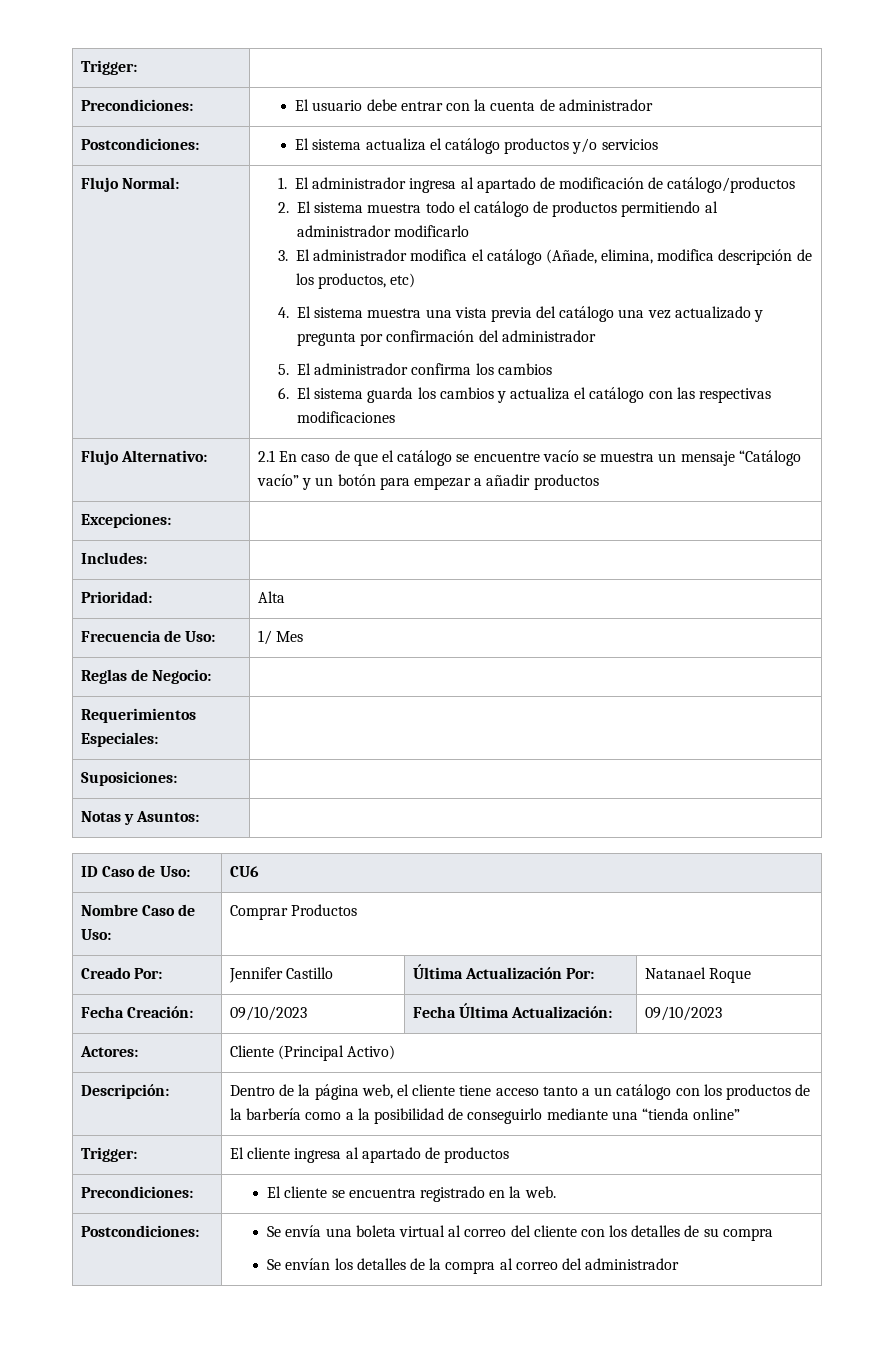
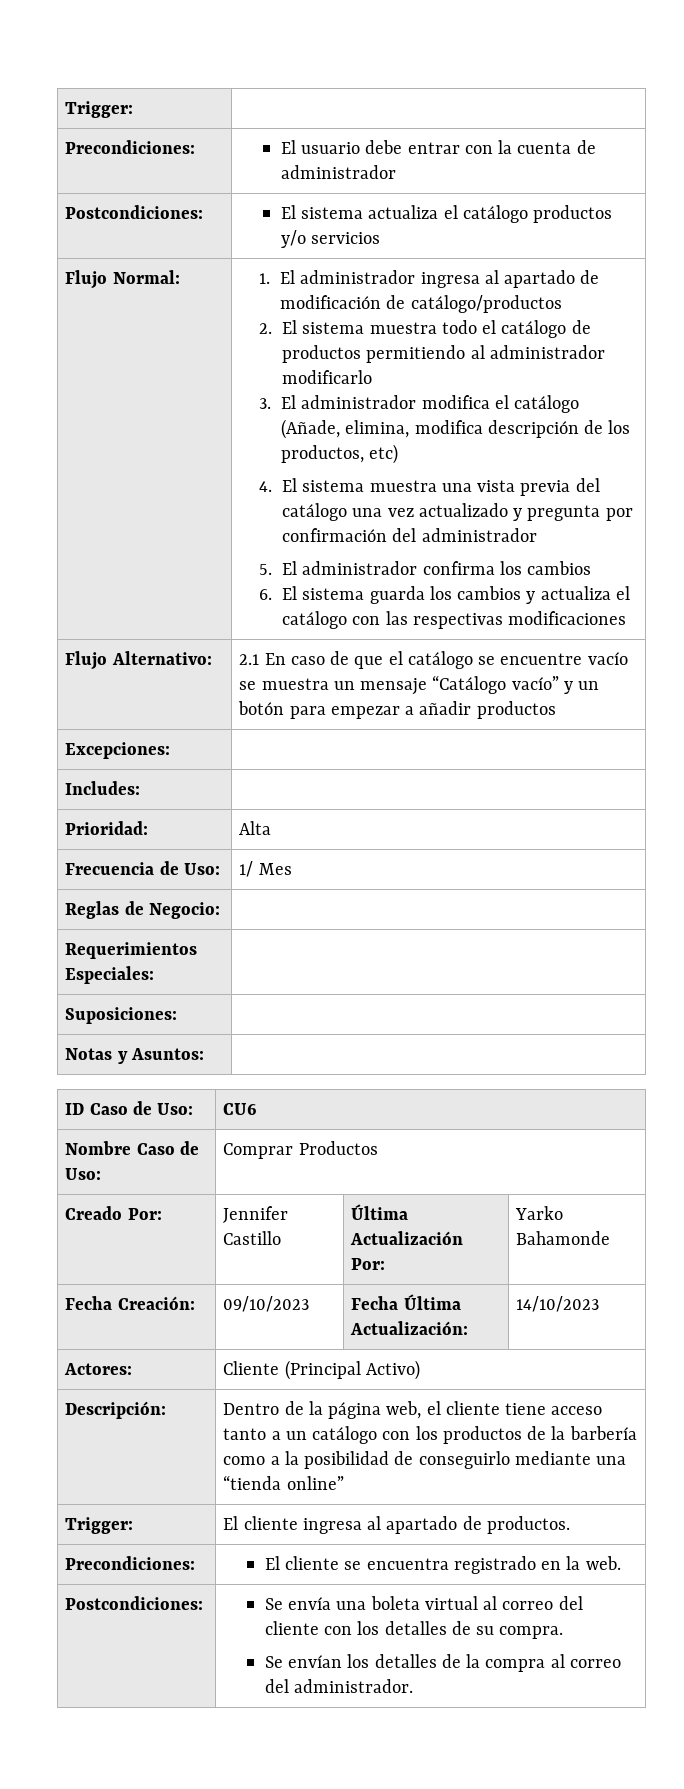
- Creado Por: | Jennifer Castillo | Última Actualización Por: | Natanael Roque
+ Creado Por: | Jennifer Castillo | Última Actualización Por: | Yarko Bahamonde
- Fecha Creación: | 09/10/2023 | Fecha Última Actualización: | 09/10/2023
+ Fecha Creación: | 09/10/2023 | Fecha Última Actualización: | 14/10/2023
- Trigger: | El cliente ingresa al apartado de productos
+ Trigger: | El cliente ingresa al apartado de productos.
- Postcondiciones: | Se envía una boleta virtual al correo del cliente con los detalles de su compra
- Se envían los detalles de la compra al correo del administrador
+ Postcondiciones: | Se envía una boleta virtual al correo del cliente con los detalles de su compra.
+ Se envían los detalles de la compra al correo del administrador.

